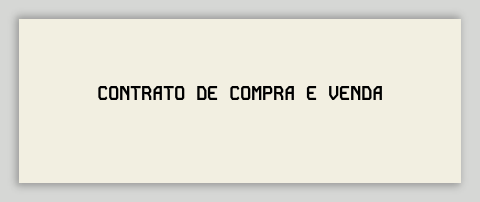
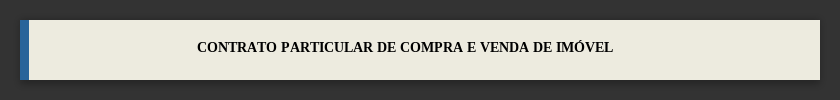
- CONTRATO DE COMPRA E VENDA
+ CONTRATO PARTICULAR DE COMPRA E VENDA DE IMÓVEL

